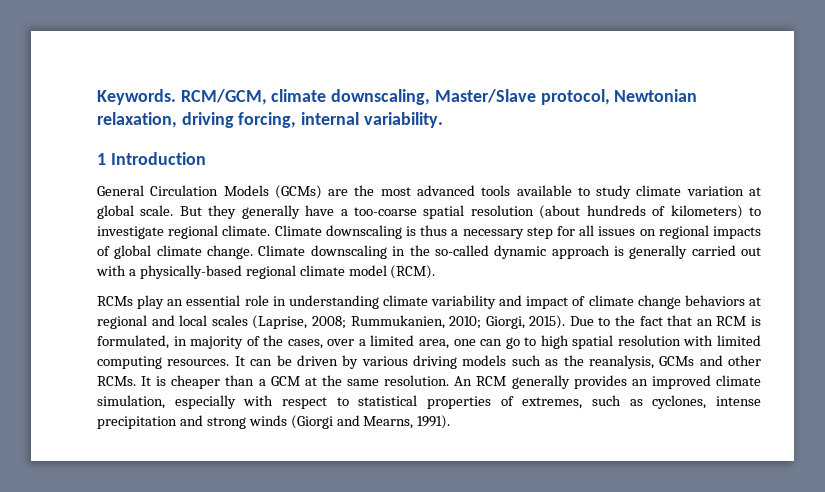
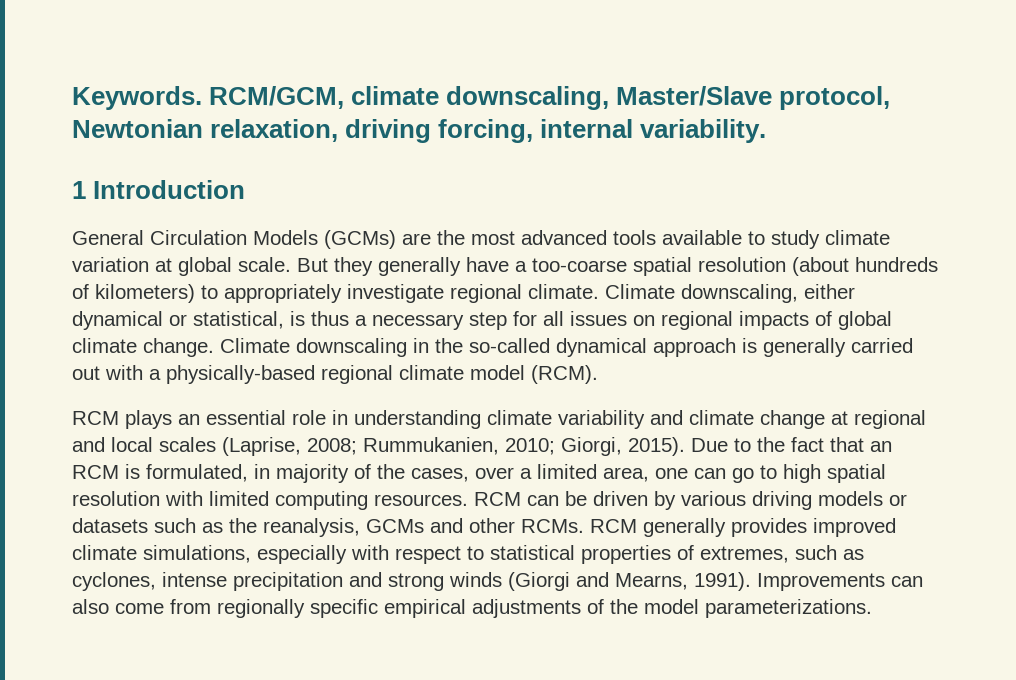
- But they generally have a too-coarse spatial resolution (about hundreds of kilometers) to investigate regional climate.
+ But they generally have a too-coarse spatial resolution (about hundreds of kilometers) to appropriately investigate regional climate.
- Climate downscaling is thus a necessary step for all issues on regional impacts of global climate change.
+ Climate downscaling, either dynamical or statistical, is thus a necessary step for all issues on regional impacts of global climate change.
- Climate downscaling in the so-called dynamic approach is generally carried out with a physically-based regional climate model (RCM).
+ Climate downscaling in the so-called dynamical approach is generally carried out with a physically-based regional climate model (RCM).
- RCMs play an essential role in understanding climate variability and impact of climate change behaviors at regional and local scales (Laprise, 2008; Rummukanien, 2010; Giorgi, 2015).
+ RCM plays an essential role in understanding climate variability and climate change at regional and local scales (Laprise, 2008; Rummukanien, 2010; Giorgi, 2015).
- It can be driven by various driving models such as the reanalysis, GCMs and other RCMs.
+ RCM can be driven by various driving models or datasets such as the reanalysis, GCMs and other RCMs.
- It is cheaper than a GCM at the same resolution. An RCM generally provides an improved climate simulation, especially with respect to statistical properties of extremes, such as cyclones, intense precipitation and strong winds (Giorgi and Mearns, 1991).
+ RCM generally provides improved climate simulations, especially with respect to statistical properties of extremes, such as cyclones, intense precipitation and strong winds (Giorgi and Mearns, 1991).
+ Improvements can also come from regionally specific empirical adjustments of the model parameterizations.

